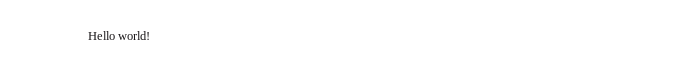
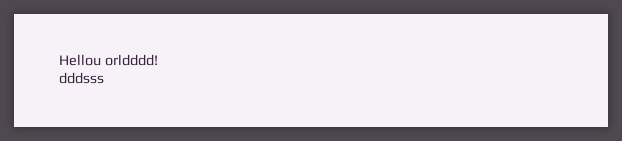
- Hello world!
+ Hellou orldddd!
+ dddsss

